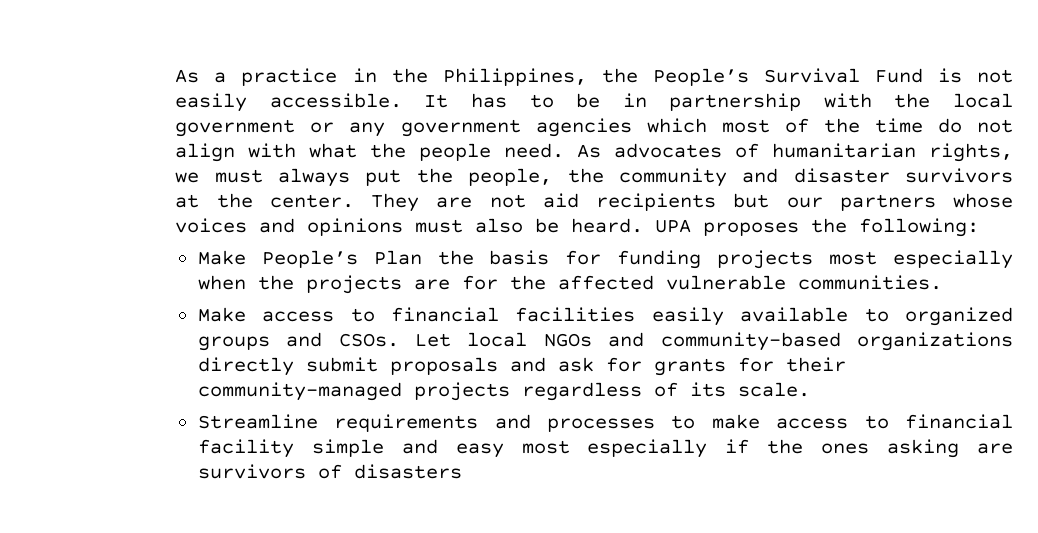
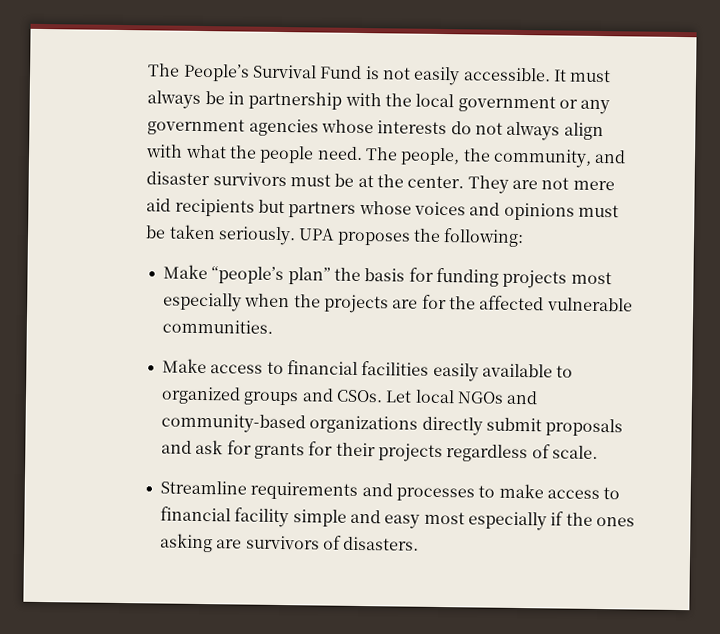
- As a practice in the Philippines, the People’s Survival Fund is not easily accessible.
+ The People’s Survival Fund is not easily accessible.
- It has to be in partnership with the local government or any government agencies which most of the time do not align with what the people need.
+ It must always be in partnership with the local government or any government agencies whose interests do not always align with what the people need.
- As advocates of humanitarian rights, we must always put the people, the community and disaster survivors at the center.
+ The people, the community, and disaster survivors must be at the center.
- They are not aid recipients but our partners whose voices and opinions must also be heard.
+ They are not mere aid recipients but partners whose voices and opinions must be taken seriously.
- Make People’s Plan the basis for funding projects most especially when the projects are for the affected vulnerable communities.
+ Make “people’s plan” the basis for funding projects most especially when the projects are for the affected vulnerable communities.
- Let local NGOs and community-based organizations directly submit proposals and ask for grants for their community-managed projects regardless of its scale.
+ Let local NGOs and community-based organizations directly submit proposals and ask for grants for their projects regardless of scale.
- Streamline requirements and processes to make access to financial facility simple and easy most especially if the ones asking are survivors of disasters
+ Streamline requirements and processes to make access to financial facility simple and easy most especially if the ones asking are survivors of disasters.

